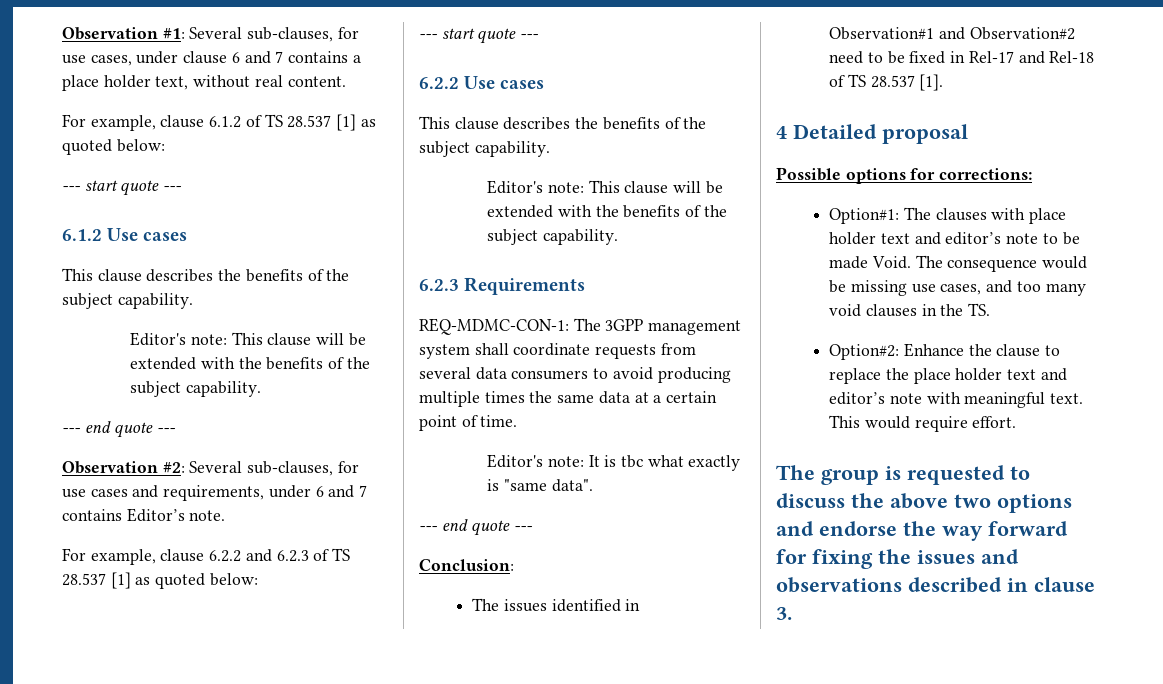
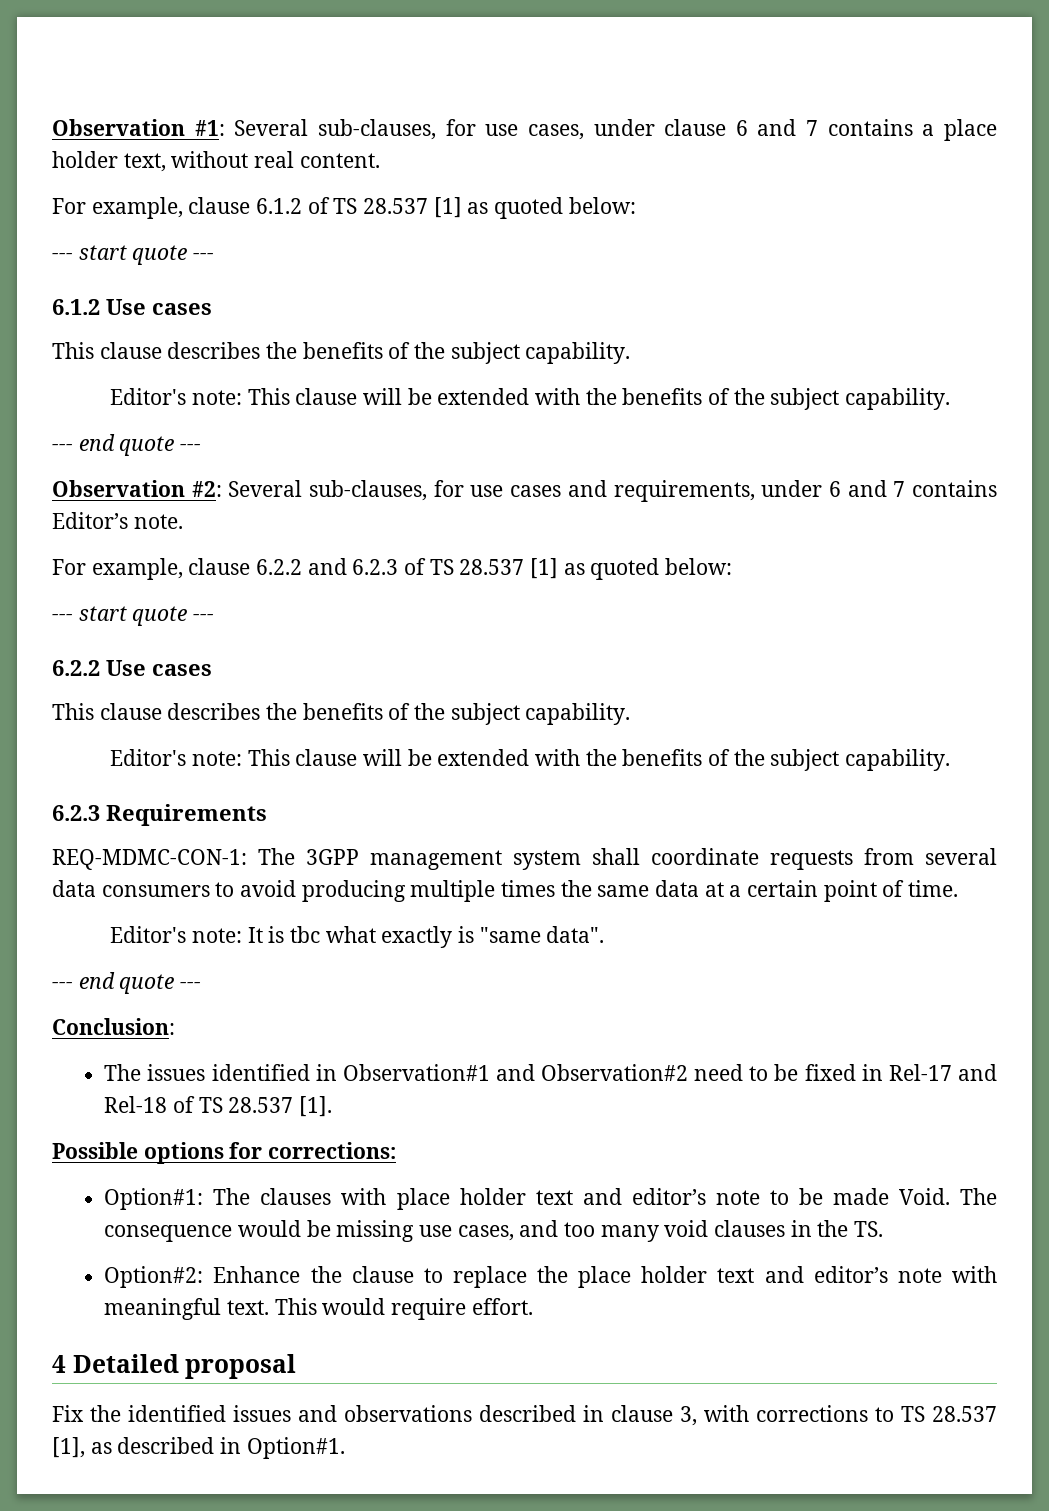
- 4 Detailed proposal
- The group is requested to discuss the above two options and endorse the way forward for fixing the issues and observations described in clause 3.
+ 4 Detailed proposal
+ Fix the identified issues and observations described in clause 3, with corrections to TS 28.537 [1], as described in Option#1.

